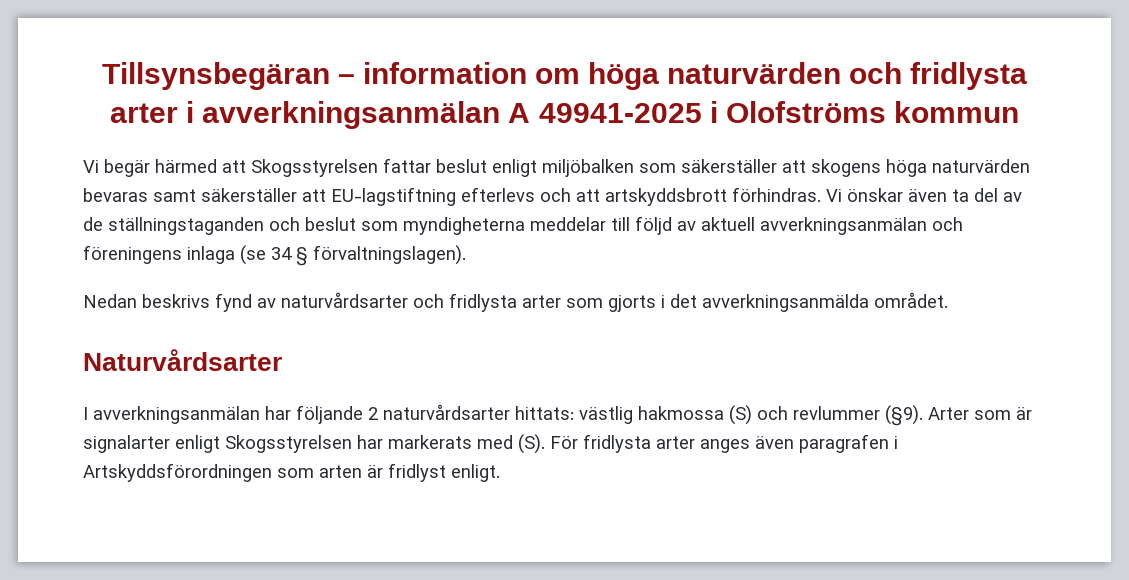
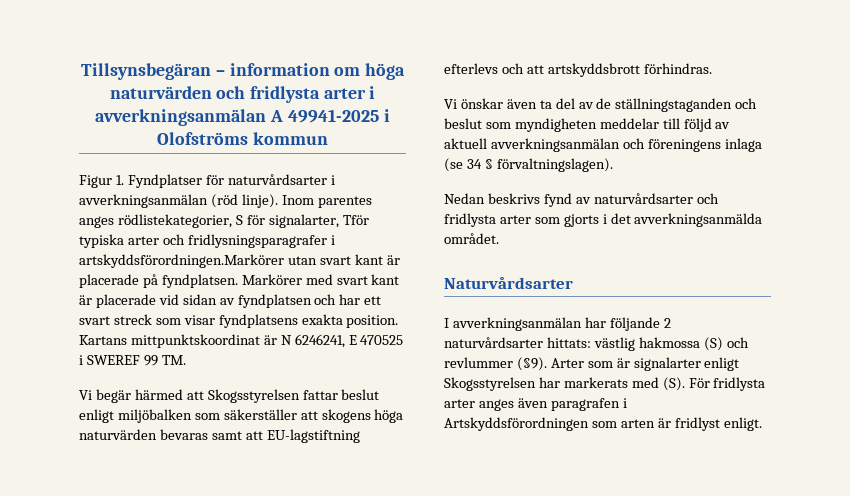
+ Figur 1. Fyndplatser för naturvårdsarter i avverkningsanmälan (röd linje). Inom parentes anges rödlistekategorier, S för signalarter, Tför typiska arter och fridlysningsparagrafer i artskyddsförordningen.Markörer utan svart kant är placerade på fyndplatsen. Markörer med svart kant är placerade vid sidan av fyndplatsen och har ett svart streck som visar fyndplatsens exakta position. Kartans mittpunktskoordinat är N 6246241, E 470525 i SWEREF 99 TM.
- Vi begär härmed att Skogsstyrelsen fattar beslut enligt miljöbalken som säkerställer att skogens höga naturvärden bevaras samt säkerställer att EU-lagstiftning efterlevs och att artskyddsbrott förhindras. Vi önskar även ta del av de ställningstaganden och beslut som myndigheterna meddelar till följd av aktuell avverkningsanmälan och föreningens inlaga (se 34 § förvaltningslagen).
+ Vi begär härmed att Skogsstyrelsen fattar beslut enligt miljöbalken som säkerställer att skogens höga naturvärden bevaras samt att EU-lagstiftning efterlevs och att artskyddsbrott förhindras.
+ Vi önskar även ta del av de ställningstaganden och beslut som myndigheten meddelar till följd av aktuell avverkningsanmälan och föreningens inlaga (se 34 § förvaltningslagen).

